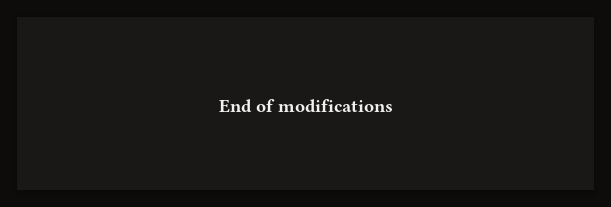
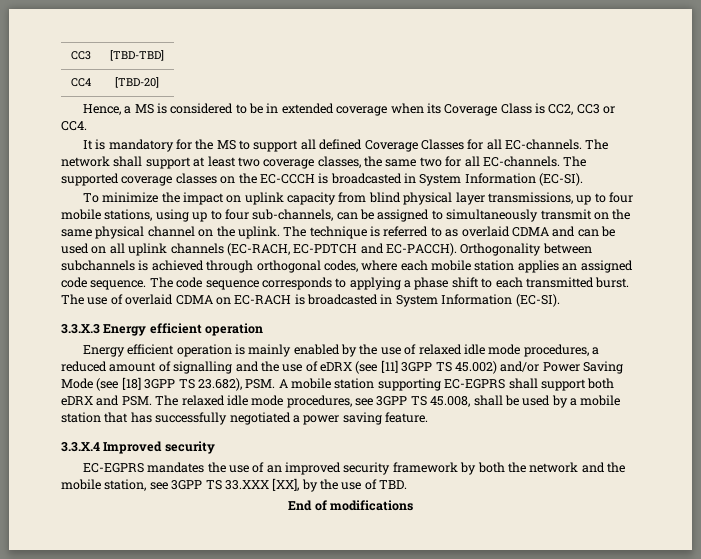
+ CC3 | [TBD-TBD]
+ CC4 | [TBD-20]
+ Hence, a MS is considered to be in extended coverage when its Coverage Class is CC2, CC3 or CC4.
+ It is mandatory for the MS to support all defined Coverage Classes for all EC-channels. The network shall support at least two coverage classes, the same two for all EC-channels. The supported coverage classes on the EC-CCCH is broadcasted in System Information (EC-SI).
+ To minimize the impact on uplink capacity from blind physical layer transmissions, up to four mobile stations, using up to four sub-channels, can be assigned to simultaneously transmit on the same physical channel on the uplink. The technique is referred to as overlaid CDMA and can be used on all uplink channels (EC-RACH, EC-PDTCH and EC-PACCH). Orthogonality between subchannels is achieved through orthogonal codes, where each mobile station applies an assigned code sequence. The code sequence corresponds to applying a phase shift to each transmitted burst. The use of overlaid CDMA on EC-RACH is broadcasted in System Information (EC-SI).
+ 3.3.X.3 Energy efficient operation
+ Energy efficient operation is mainly enabled by the use of relaxed idle mode procedures, a reduced amount of signalling and the use of eDRX (see [11] 3GPP TS 45.002) and/or Power Saving Mode (see [18] 3GPP TS 23.682), PSM. A mobile station supporting EC-EGPRS shall support both eDRX and PSM. The relaxed idle mode procedures, see 3GPP TS 45.008, shall be used by a mobile station that has successfully negotiated a power saving feature.
+ 3.3.X.4 Improved security
+ EC-EGPRS mandates the use of an improved security framework by both the network and the mobile station, see 3GPP TS 33.XXX [XX], by the use of TBD.

